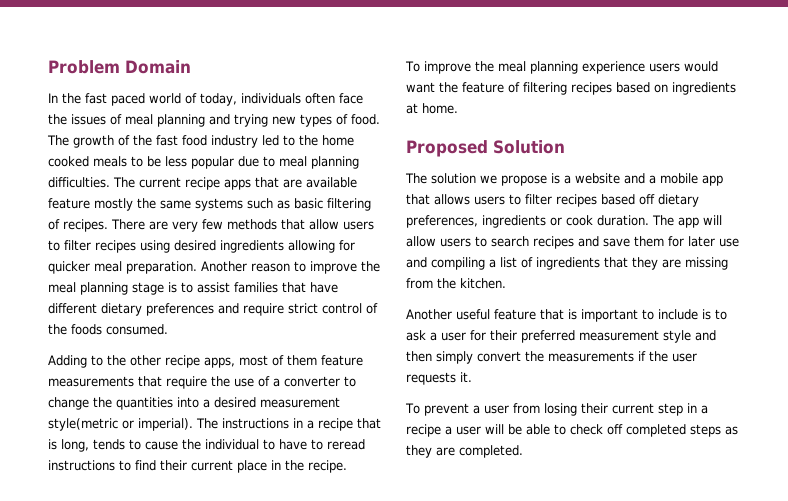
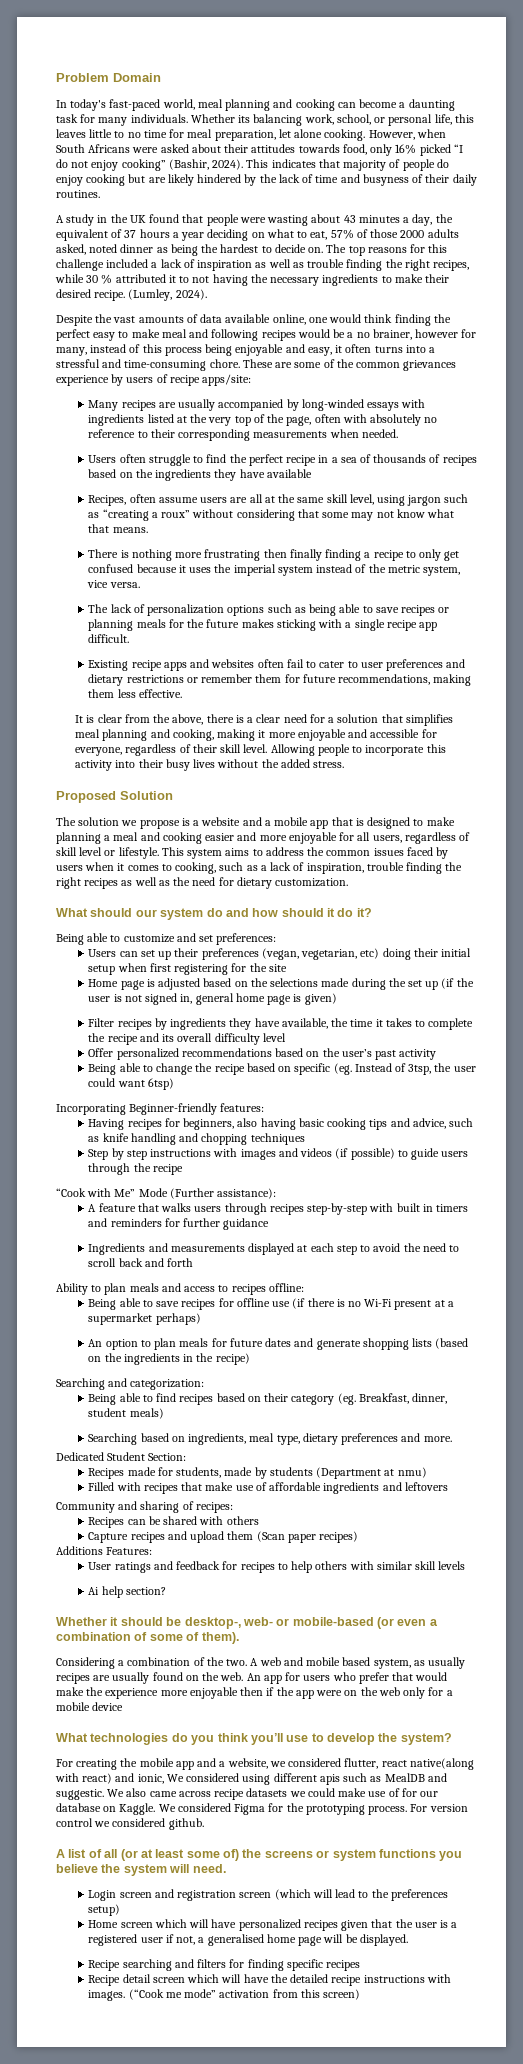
- In the fast paced world of today, individuals often face the issues of meal planning and trying new types of food. The growth of the fast food industry led to the home cooked meals to be less popular due to meal planning difficulties. The current recipe apps that are available feature mostly the same systems such as basic filtering of recipes. There are very few methods that allow users to filter recipes using desired ingredients allowing for quicker meal preparation. Another reason to improve the meal planning stage is to assist families that have different dietary preferences and require strict control of the foods consumed.
- Adding to the other recipe apps, most of them feature measurements that require the use of a converter to change the quantities into a desired measurement style(metric or imperial). The instructions in a recipe that is long, tends to cause the individual to have to reread instructions to find their current place in the recipe.
- To improve the meal planning experience users would want the feature of filtering recipes based on ingredients at home.
+ In today's fast-paced world, meal planning and cooking can become a daunting task for many individuals. Whether its balancing work, school, or personal life, this leaves little to no time for meal preparation, let alone cooking. However, when South Africans were asked about their attitudes towards food, only 16% picked “I do not enjoy cooking” (Bashir, 2024). This indicates that majority of people do enjoy cooking but are likely hindered by the lack of time and busyness of their daily routines.
+ A study in the UK found that people were wasting about 43 minutes a day, the equivalent of 37 hours a year deciding on what to eat, 57% of those 2000 adults asked, noted dinner as being the hardest to decide on. The top reasons for this challenge included a lack of inspiration as well as trouble finding the right recipes, while 30 % attributed it to not having the necessary ingredients to make their desired recipe. (Lumley, 2024).
+ Despite the vast amounts of data available online, one would think finding the perfect easy to make meal and following recipes would be a no brainer, however for many, instead of this process being enjoyable and easy, it often turns into a stressful and time-consuming chore. These are some of the common grievances experience by users of recipe apps/site:
+ Many recipes are usually accompanied by long-winded essays with ingredients listed at the very top of the page, often with absolutely no reference to their corresponding measurements when needed.
+ Users often struggle to find the perfect recipe in a sea of thousands of recipes based on the ingredients they have available
+ Recipes, often assume users are all at the same skill level, using jargon such as “creating a roux” without considering that some may not know what that means.
+ There is nothing more frustrating then finally finding a recipe to only get confused because it uses the imperial system instead of the metric system, vice versa.
+ The lack of personalization options such as being able to save recipes or planning meals for the future makes sticking with a single recipe app difficult.
+ Existing recipe apps and websites often fail to cater to user preferences and dietary restrictions or remember them for future recommendations, making them less effective.
+ It is clear from the above, there is a clear need for a solution that simplifies meal planning and cooking, making it more enjoyable and accessible for everyone, regardless of their skill level. Allowing people to incorporate this activity into their busy lives without the added stress.
- The solution we propose is a website and a mobile app that allows users to filter recipes based off dietary preferences, ingredients or cook duration. The app will allow users to search recipes and save them for later use and compiling a list of ingredients that they are missing from the kitchen.
- Another useful feature that is important to include is to ask a user for their preferred measurement style and then simply convert the measurements if the user requests it.
- To prevent a user from losing their current step in a recipe a user will be able to check off completed steps as they are completed.
+ The solution we propose is a website and a mobile app that is designed to make planning a meal and cooking easier and more enjoyable for all users, regardless of skill level or lifestyle. This system aims to address the common issues faced by users when it comes to cooking, such as a lack of inspiration, trouble finding the right recipes as well as the need for dietary customization.
+ What should our system do and how should it do it?
+ Being able to customize and set preferences:
+ Users can set up their preferences (vegan, vegetarian, etc) doing their initial setup when first registering for the site
+ Home page is adjusted based on the selections made during the set up (if the user is not signed in, general home page is given)
+ Filter recipes by ingredients they have available, the time it takes to complete the recipe and its overall difficulty level
+ Offer personalized recommendations based on the user’s past activity
+ Being able to change the recipe based on specific (eg. Instead of 3tsp, the user could want 6tsp)
+ Incorporating Beginner-friendly features:
+ Having recipes for beginners, also having basic cooking tips and advice, such as knife handling and chopping techniques
+ Step by step instructions with images and videos (if possible) to guide users through the recipe
+ “Cook with Me” Mode (Further assistance):
+ A feature that walks users through recipes step-by-step with built in timers and reminders for further guidance
+ Ingredients and measurements displayed at each step to avoid the need to scroll back and forth
+ Ability to plan meals and access to recipes offline:
+ Being able to save recipes for offline use (if there is no Wi-Fi present at a supermarket perhaps)
+ An option to plan meals for future dates and generate shopping lists (based on the ingredients in the recipe)
+ Searching and categorization:
+ Being able to find recipes based on their category (eg. Breakfast, dinner, student meals)
+ Searching based on ingredients, meal type, dietary preferences and more.
+ Dedicated Student Section:
+ Recipes made for students, made by students (Department at nmu)
+ Filled with recipes that make use of affordable ingredients and leftovers
+ Community and sharing of recipes:
+ Recipes can be shared with others
+ Capture recipes and upload them (Scan paper recipes)
+ Additions Features:
+ User ratings and feedback for recipes to help others with similar skill levels
+ Ai help section?
+ Whether it should be desktop-, web- or mobile-based (or even a combination of some of them).
+ Considering a combination of the two. A web and mobile based system, as usually recipes are usually found on the web. An app for users who prefer that would make the experience more enjoyable then if the app were on the web only for a mobile device
+ What technologies do you think you’ll use to develop the system?
+ For creating the mobile app and a website, we considered flutter, react native(along with react) and ionic, We considered using different apis such as MealDB and suggestic. We also came across recipe datasets we could make use of for our database on Kaggle. We considered Figma for the prototyping process. For version control we considered github.
+ A list of all (or at least some of) the screens or system functions you believe the system will need.
+ Login screen and registration screen (which will lead to the preferences setup)
+ Home screen which will have personalized recipes given that the user is a registered user if not, a generalised home page will be displayed.
+ Recipe searching and filters for finding specific recipes
+ Recipe detail screen which will have the detailed recipe instructions with images. (“Cook me mode” activation from this screen)

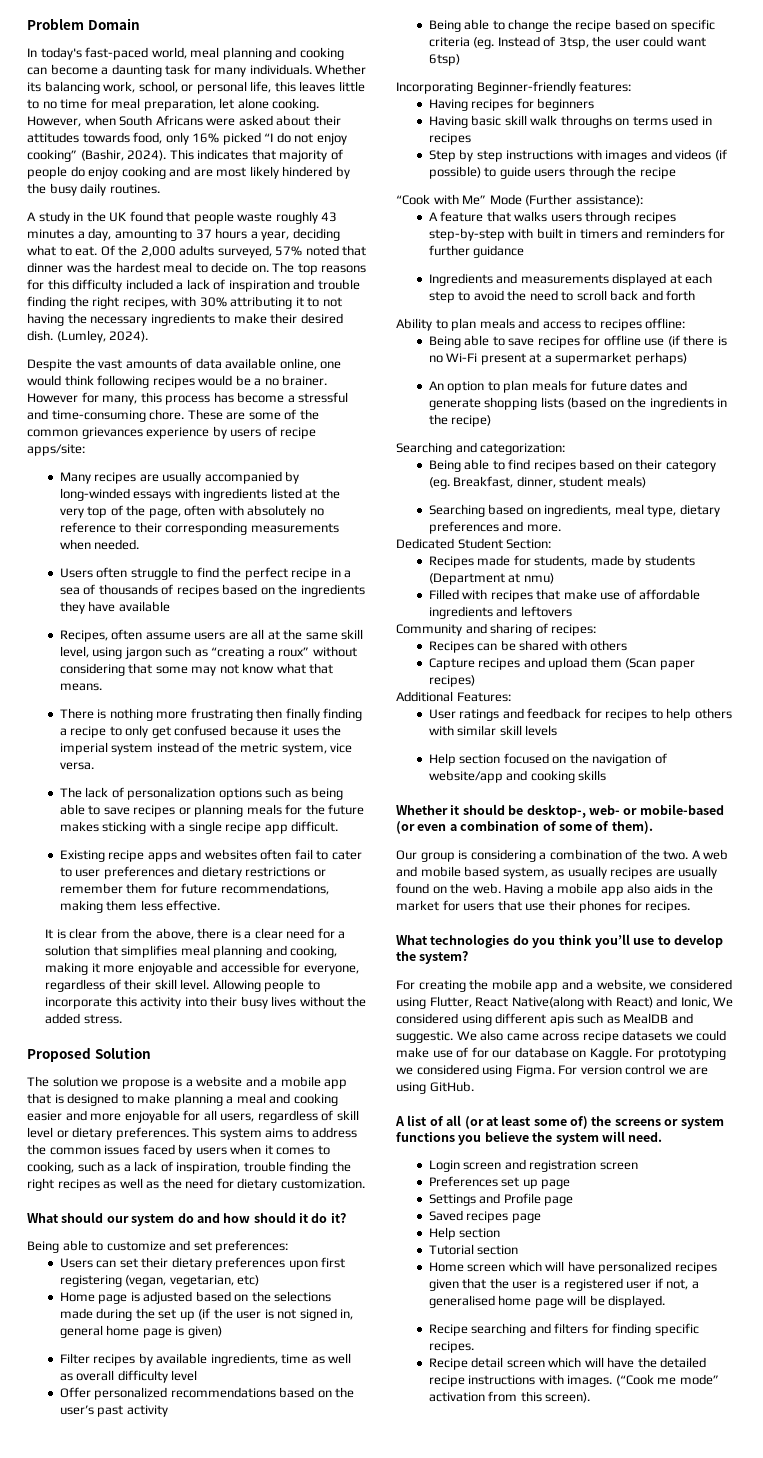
- This indicates that majority of people do enjoy cooking but are likely hindered by the lack of time and busyness of their daily routines.
+ This indicates that majority of people do enjoy cooking and are most likely hindered by the busy daily routines.
- A study in the UK found that people were wasting about 43 minutes a day, the equivalent of 37 hours a year deciding on what to eat, 57% of those 2000 adults asked, noted dinner as being the hardest to decide on.
+ A study in the UK found that people waste roughly 43 minutes a day, amounting to 37 hours a year, deciding what to eat. Of the 2,000 adults surveyed, 57% noted that dinner was the hardest meal to decide on.
- The top reasons for this challenge included a lack of inspiration as well as trouble finding the right recipes, while 30 % attributed it to not having the necessary ingredients to make their desired recipe.
+ The top reasons for this difficulty included a lack of inspiration and trouble finding the right recipes, with 30% attributing it to not having the necessary ingredients to make their desired dish.
- Despite the vast amounts of data available online, one would think finding the perfect easy to make meal and following recipes would be a no brainer, however for many, instead of this process being enjoyable and easy, it often turns into a stressful and time-consuming chore.
+ Despite the vast amounts of data available online, one would think following recipes would be a no brainer. However for many, this process has become a stressful and time-consuming chore.
- The solution we propose is a website and a mobile app that is designed to make planning a meal and cooking easier and more enjoyable for all users, regardless of skill level or lifestyle.
+ The solution we propose is a website and a mobile app that is designed to make planning a meal and cooking easier and more enjoyable for all users, regardless of skill level or dietary preferences.
- Users can set up their preferences (vegan, vegetarian, etc) doing their initial setup when first registering for the site
+ Users can set their dietary preferences upon first registering (vegan, vegetarian, etc)
- Filter recipes by ingredients they have available, the time it takes to complete the recipe and its overall difficulty level
+ Filter recipes by available ingredients, time as well as overall difficulty level
- Being able to change the recipe based on specific (eg. Instead of 3tsp, the user could want 6tsp)
+ Being able to change the recipe based on specific criteria (eg. Instead of 3tsp, the user could want 6tsp)
- Having recipes for beginners, also having basic cooking tips and advice, such as knife handling and chopping techniques
+ Having recipes for beginners
+ Having basic skill walk throughs on terms used in recipes
- Additions Features:
+ Additional Features:
- Ai help section?
+ Help section focused on the navigation of website/app and cooking skills
- Considering a combination of the two.
+ Our group is considering a combination of the two.
- An app for users who prefer that would make the experience more enjoyable then if the app were on the web only for a mobile device
+ Having a mobile app also aids in the market for users that use their phones for recipes.
- For creating the mobile app and a website, we considered flutter, react native(along with react) and ionic, We considered using different apis such as MealDB and suggestic.
+ For creating the mobile app and a website, we considered using Flutter, React Native(along with React) and Ionic, We considered using different apis such as MealDB and suggestic.
- We considered Figma for the prototyping process.
+ For prototyping we considered using Figma.
- For version control we considered github.
+ For version control we are using GitHub.
- Login screen and registration screen (which will lead to the preferences setup)
+ Login screen and registration screen
+ Preferences set up page
+ Settings and Profile page
+ Saved recipes page
+ Help section
+ Tutorial section
- Recipe searching and filters for finding specific recipes
+ Recipe searching and filters for finding specific recipes.
- (“Cook me mode” activation from this screen)
+ (“Cook me mode” activation from this screen).

